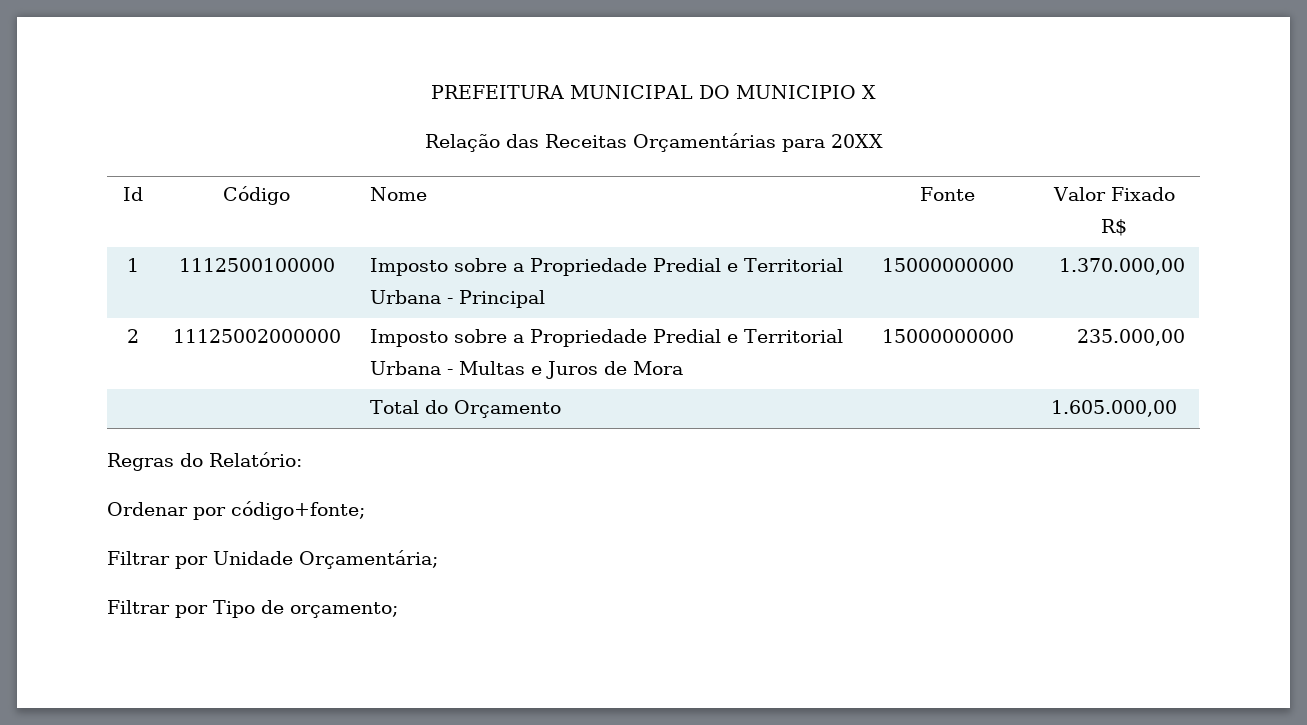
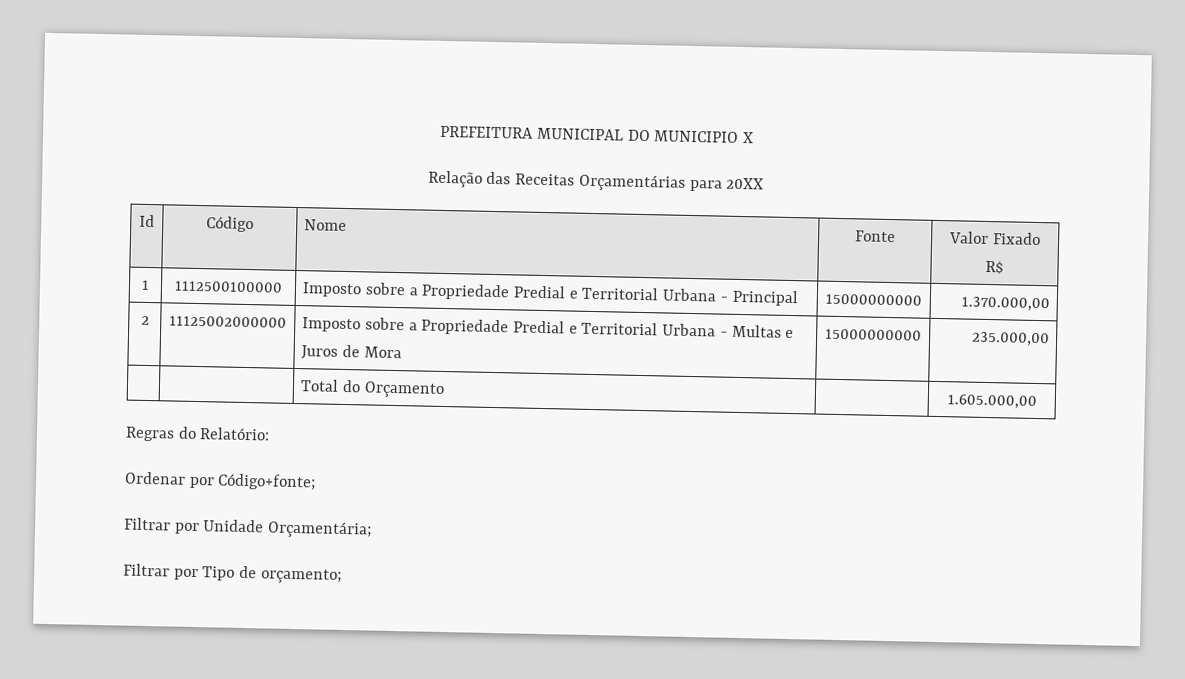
- Ordenar por código+fonte;
+ Ordenar por Código+fonte;

